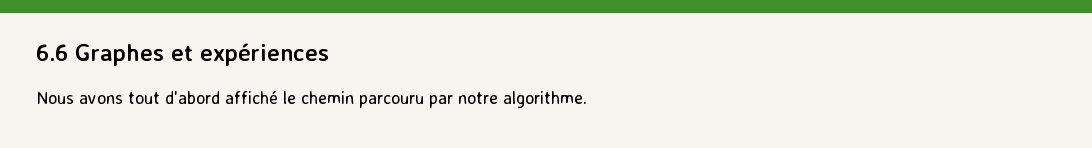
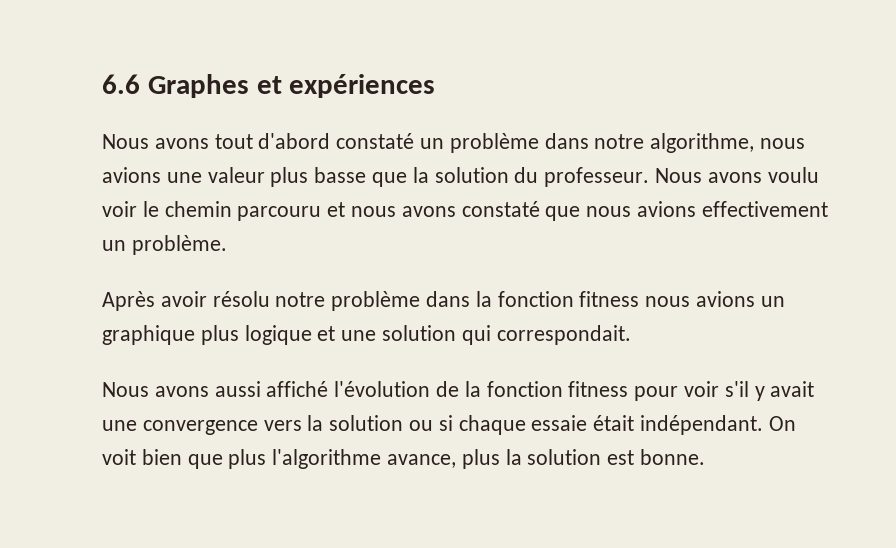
- Nous avons tout d'abord affiché le chemin parcouru par notre algorithme.
+ Nous avons tout d'abord constaté un problème dans notre algorithme, nous avions une valeur plus basse que la solution du professeur. Nous avons voulu voir le chemin parcouru et nous avons constaté que nous avions effectivement un problème.
+ Après avoir résolu notre problème dans la fonction fitness nous avions un graphique plus logique et une solution qui correspondait.
+ Nous avons aussi affiché l'évolution de la fonction fitness pour voir s'il y avait une convergence vers la solution ou si chaque essaie était indépendant. On voit bien que plus l'algorithme avance, plus la solution est bonne.

